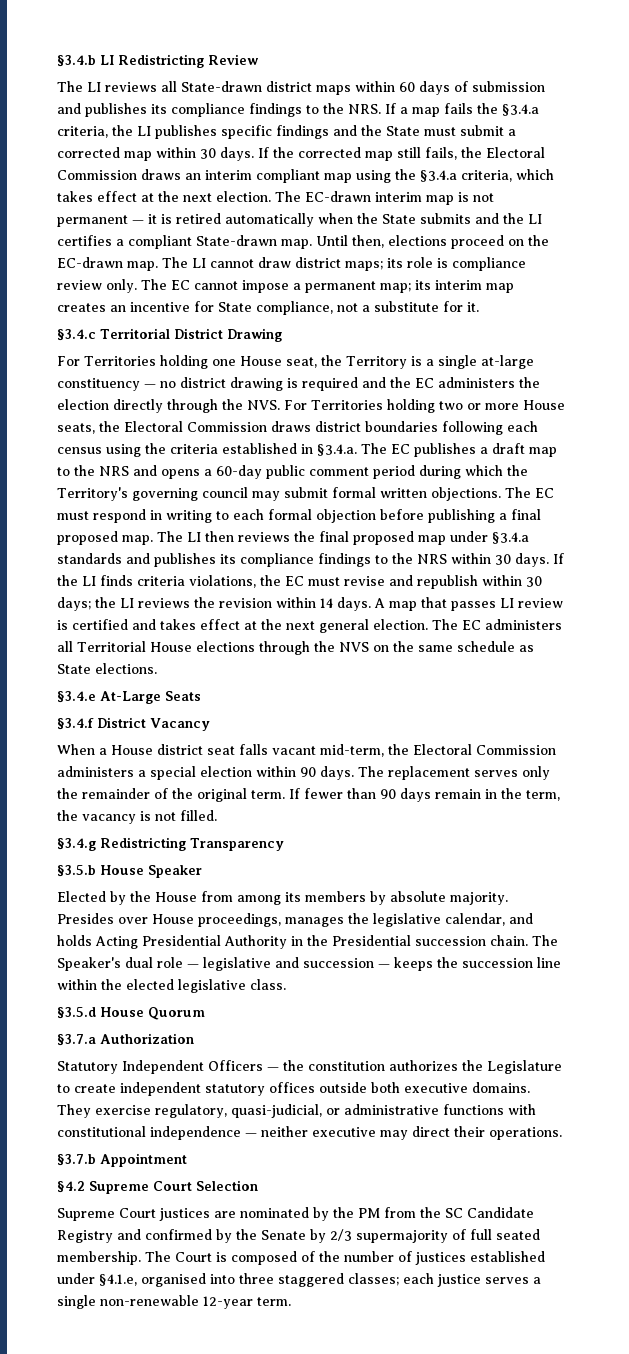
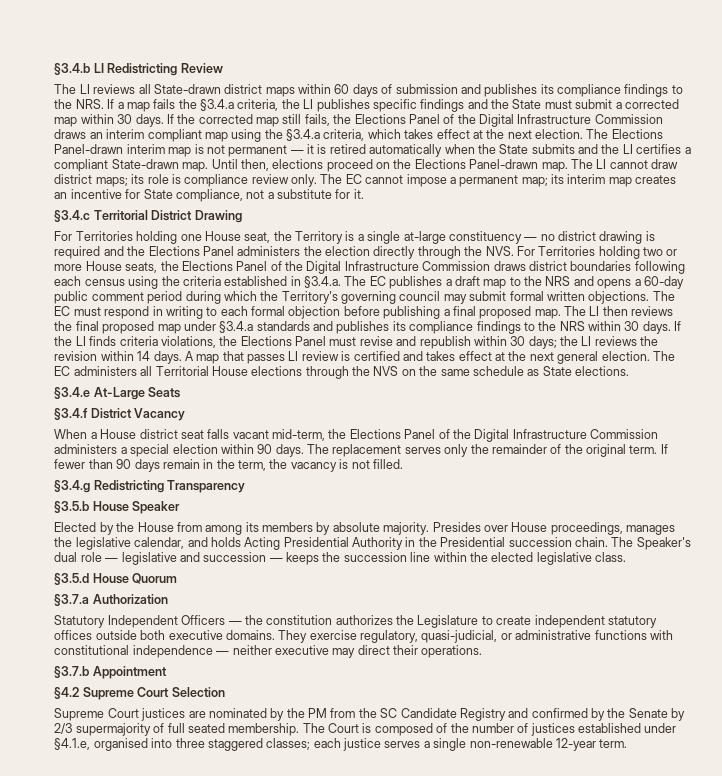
- If the corrected map still fails, the Electoral Commission draws an interim compliant map using the §3.4.a criteria, which takes effect at the next election.
+ If the corrected map still fails, the Elections Panel of the Digital Infrastructure Commission draws an interim compliant map using the §3.4.a criteria, which takes effect at the next election.
- The EC-drawn interim map is not permanent — it is retired automatically when the State submits and the LI certifies a compliant State-drawn map.
+ The Elections Panel-drawn interim map is not permanent — it is retired automatically when the State submits and the LI certifies a compliant State-drawn map.
- Until then, elections proceed on the EC-drawn map.
+ Until then, elections proceed on the Elections Panel-drawn map.
- For Territories holding one House seat, the Territory is a single at-large constituency — no district drawing is required and the EC administers the election directly through the NVS. For Territories holding two or more House seats, the Electoral Commission draws district boundaries following each census using the criteria established in §3.4.a. The EC publishes a draft map to the NRS and opens a 60-day public comment period during which the Territory's governing council may submit formal written objections.
+ For Territories holding one House seat, the Territory is a single at-large constituency — no district drawing is required and the Elections Panel administers the election directly through the NVS. For Territories holding two or more House seats, the Elections Panel of the Digital Infrastructure Commission draws district boundaries following each census using the criteria established in §3.4.a. The EC publishes a draft map to the NRS and opens a 60-day public comment period during which the Territory's governing council may submit formal written objections.
- If the LI finds criteria violations, the EC must revise and republish within 30 days; the LI reviews the revision within 14 days.
+ If the LI finds criteria violations, the Elections Panel must revise and republish within 30 days; the LI reviews the revision within 14 days.
- When a House district seat falls vacant mid-term, the Electoral Commission administers a special election within 90 days.
+ When a House district seat falls vacant mid-term, the Elections Panel of the Digital Infrastructure Commission administers a special election within 90 days.

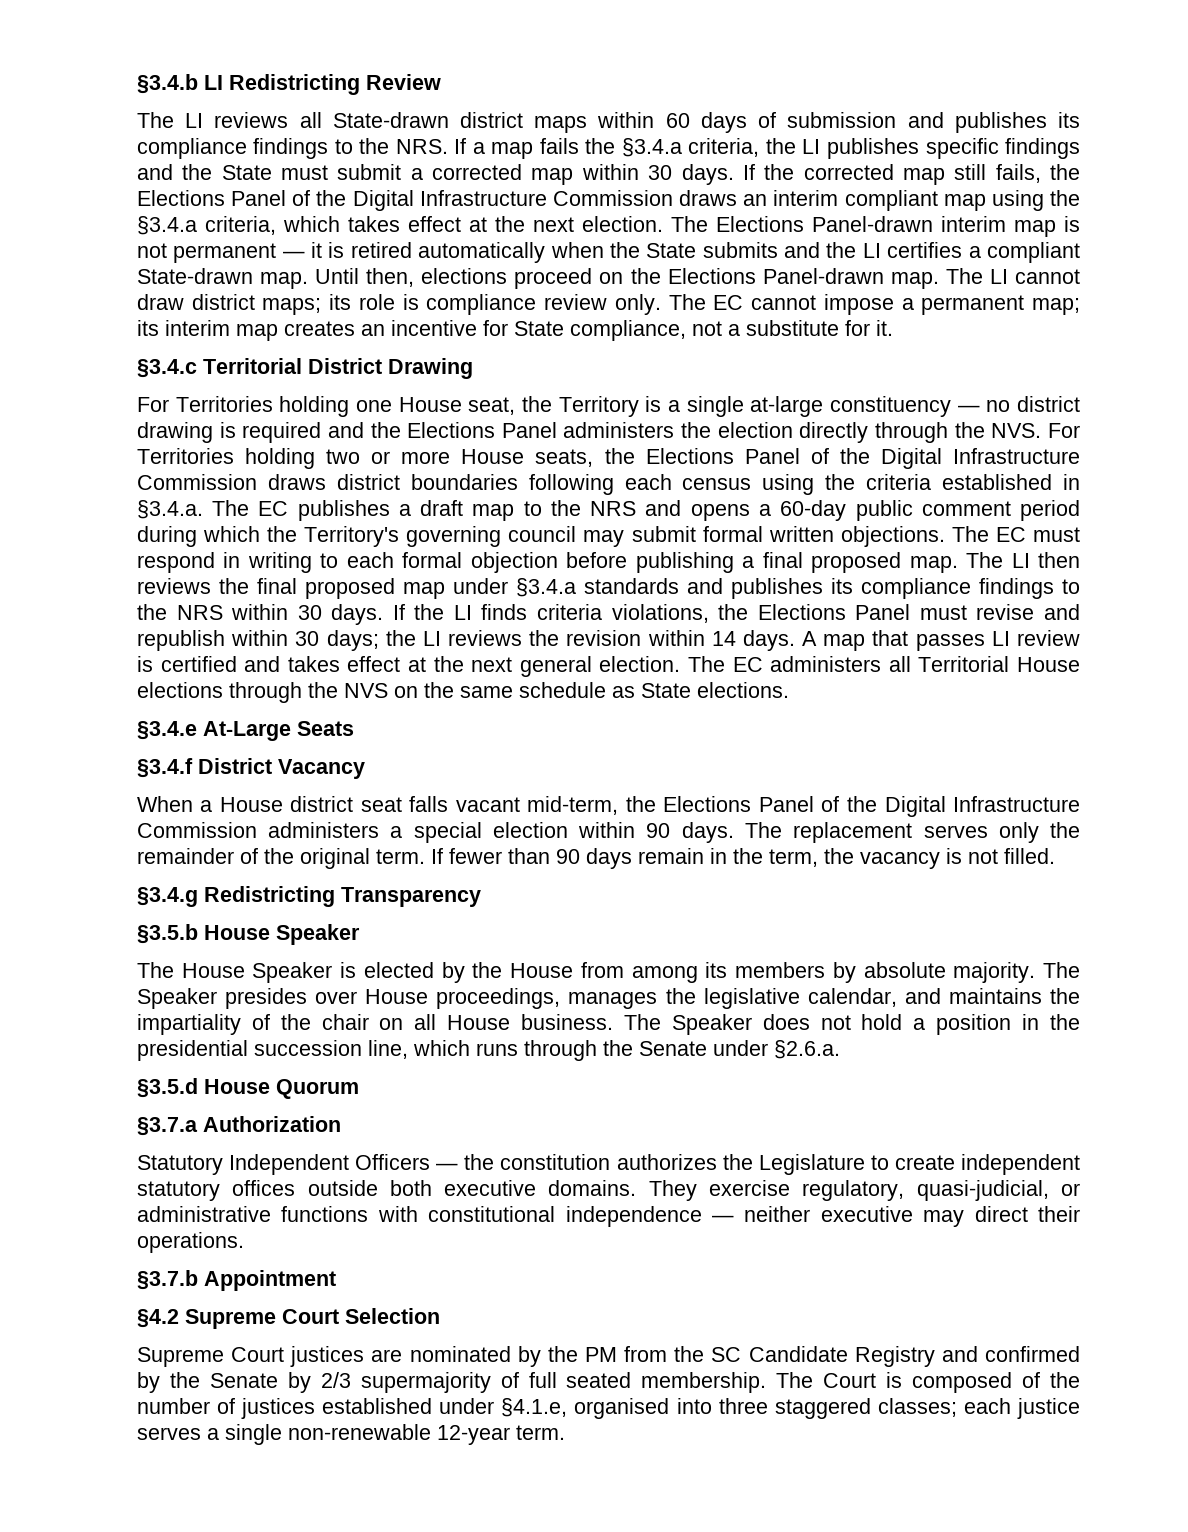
- Elected by the House from among its members by absolute majority.
+ The House Speaker is elected by the House from among its members by absolute majority.
- Presides over House proceedings, manages the legislative calendar, and holds Acting Presidential Authority in the Presidential succession chain. The Speaker's dual role — legislative and succession — keeps the succession line within the elected legislative class.
+ The Speaker presides over House proceedings, manages the legislative calendar, and maintains the impartiality of the chair on all House business. The Speaker does not hold a position in the presidential succession line, which runs through the Senate under §2.6.a.

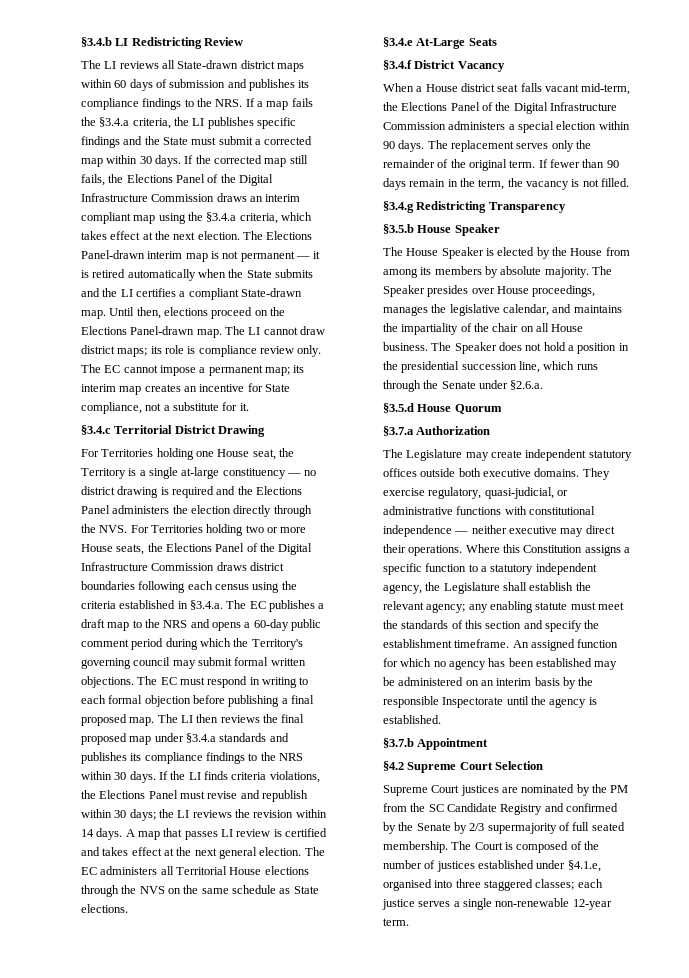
- Statutory Independent Officers — the constitution authorizes the Legislature to create independent statutory offices outside both executive domains.
+ The Legislature may create independent statutory offices outside both executive domains.
+ Where this Constitution assigns a specific function to a statutory independent agency, the Legislature shall establish the relevant agency; any enabling statute must meet the standards of this section and specify the establishment timeframe. An assigned function for which no agency has been established may be administered on an interim basis by the responsible Inspectorate until the agency is established.

